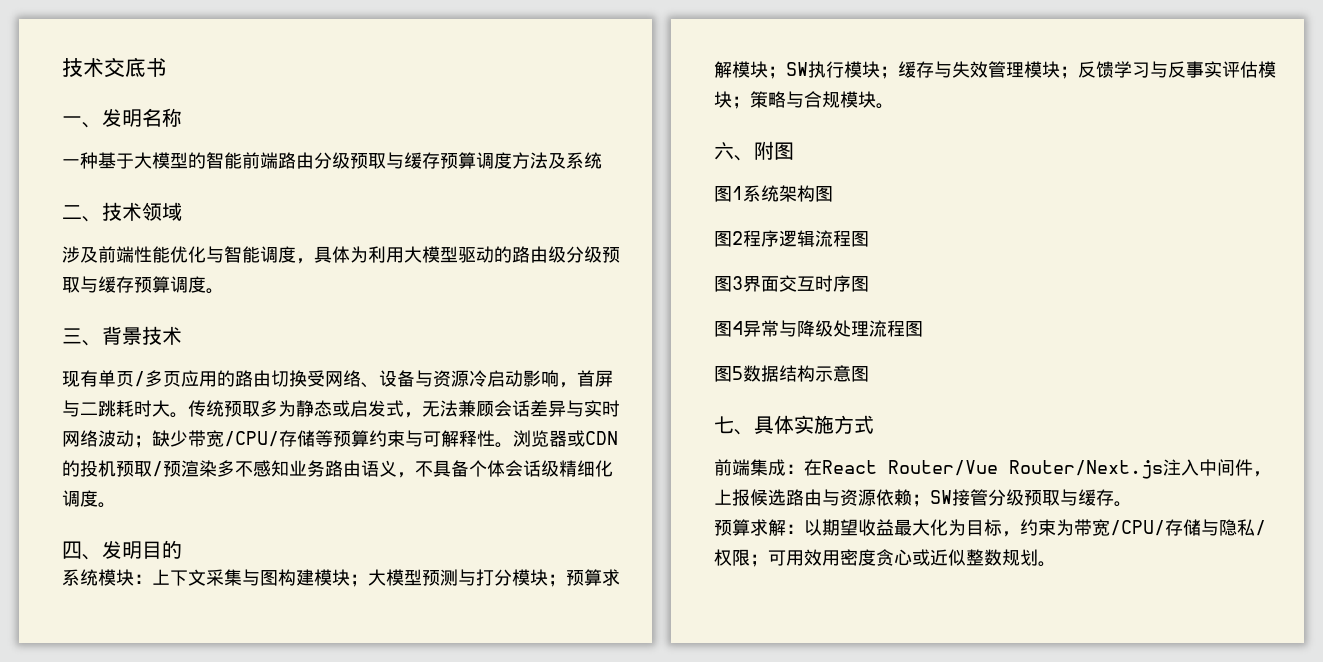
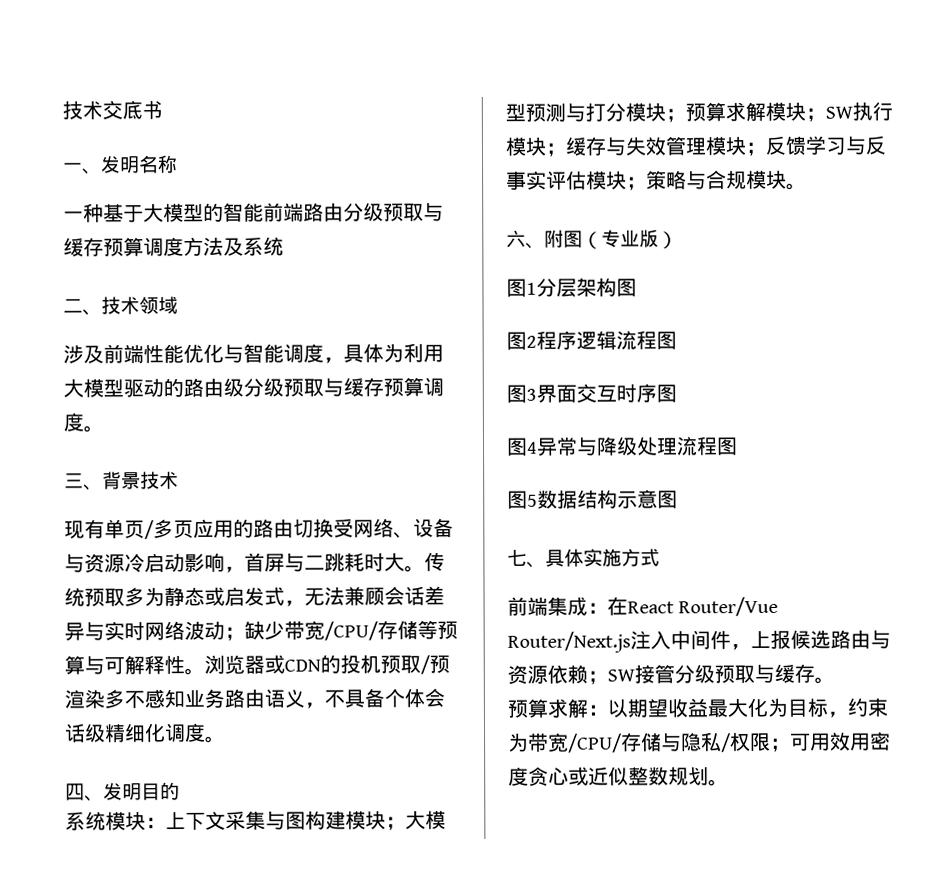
- 传统预取多为静态或启发式，无法兼顾会话差异与实时网络波动；缺少带宽/CPU/存储等预算约束与可解释性。
+ 传统预取多为静态或启发式，无法兼顾会话差异与实时网络波动；缺少带宽/CPU/存储等预算与可解释性。
- 六、附图
+ 六、附图（专业版）
- 图1系统架构图
+ 图1分层架构图

